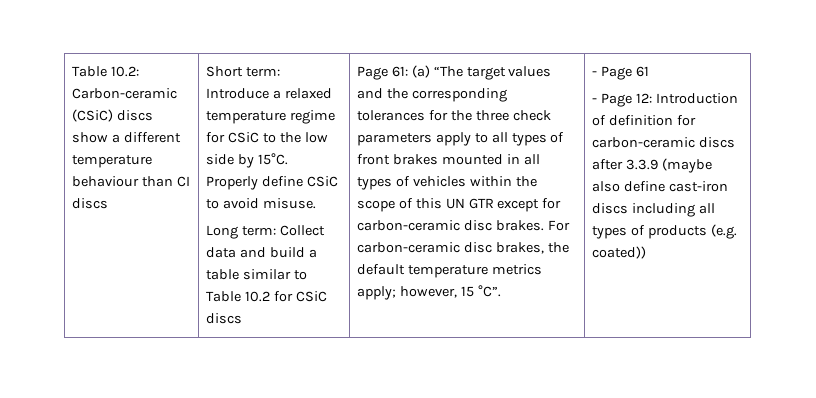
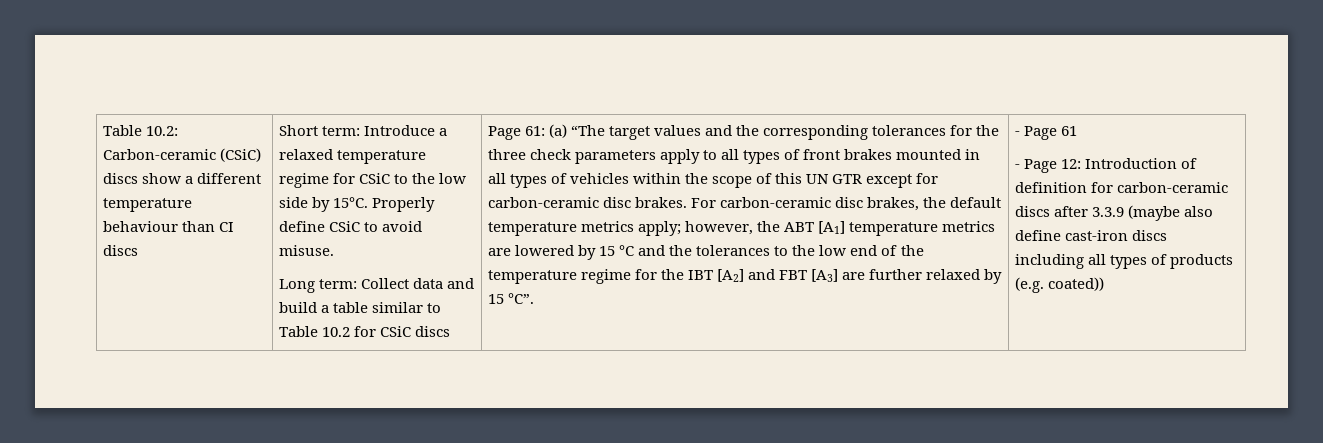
- For carbon-ceramic disc brakes, the default temperature metrics apply; however, 15 °C”.
+ For carbon-ceramic disc brakes, the default temperature metrics apply; however, the ABT [A1] temperature metrics are lowered by 15 °C and the tolerances to the low end of the temperature regime for the IBT [A2] and FBT [A3] are further relaxed by 15 °C”.

